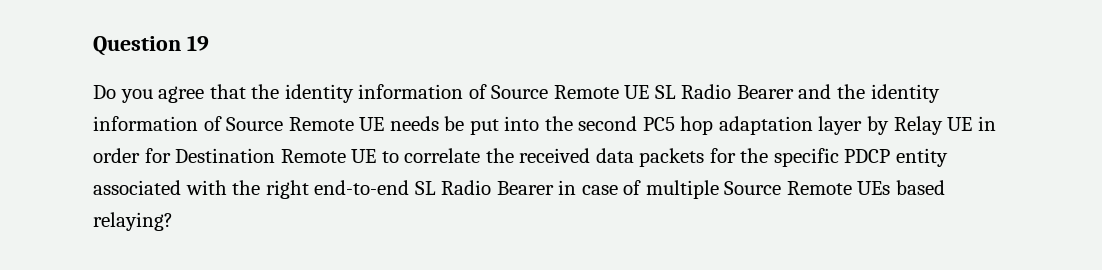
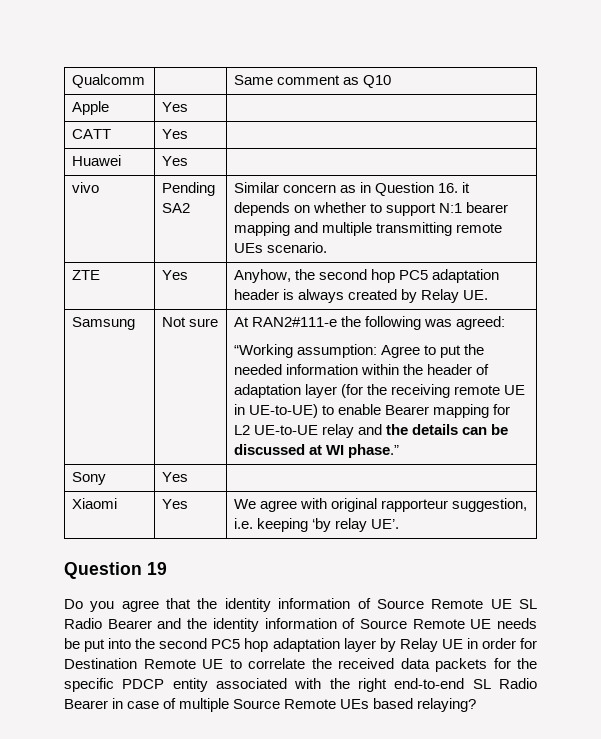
+ Qualcomm | | Same comment as Q10
+ Apple | Yes |
+ CATT | Yes |
+ Huawei | Yes |
+ vivo | Pending SA2 | Similar concern as in Question 16. it depends on whether to support N:1 bearer mapping and multiple transmitting remote UEs scenario.
+ ZTE | Yes | Anyhow, the second hop PC5 adaptation header is always created by Relay UE.
+ Samsung | Not sure | At RAN2#111-e the following was agreed:
+ “Working assumption: Agree to put the needed information within the header of adaptation layer (for the receiving remote UE in UE-to-UE) to enable Bearer mapping for L2 UE-to-UE relay and the details can be discussed at WI phase.”
+ Sony | Yes |
+ Xiaomi | Yes | We agree with original rapporteur suggestion, i.e. keeping ‘by relay UE’.

